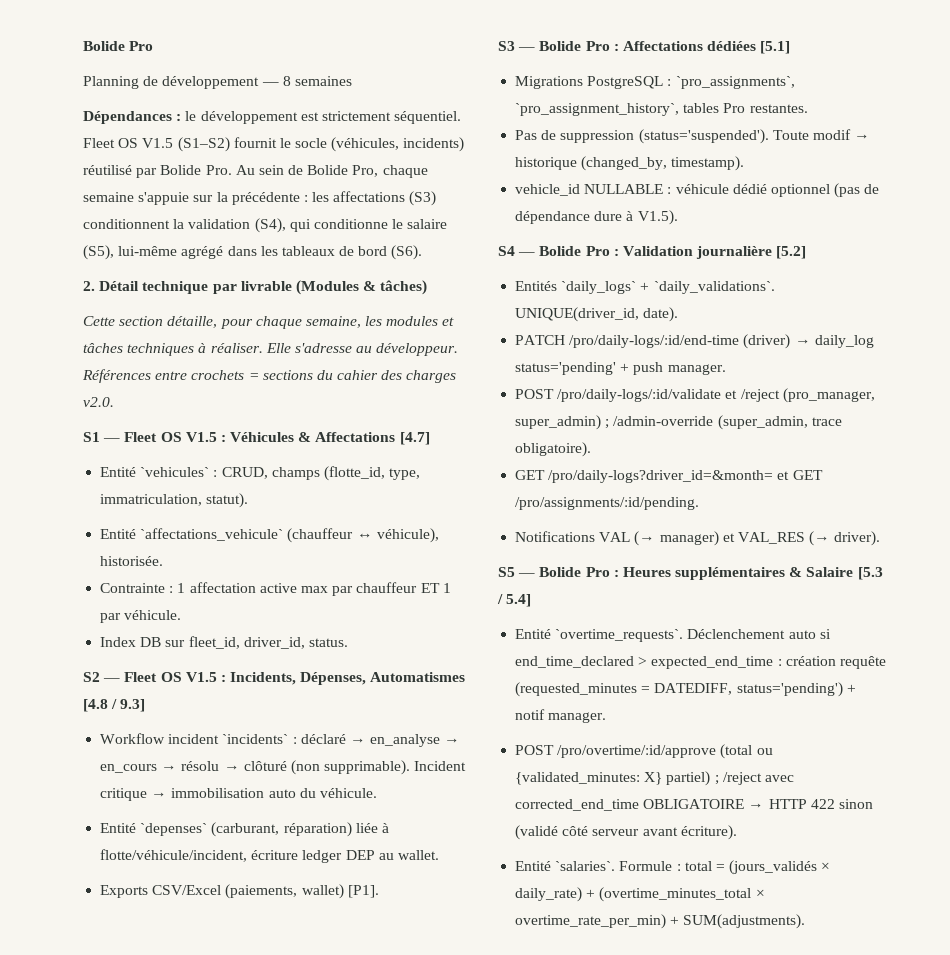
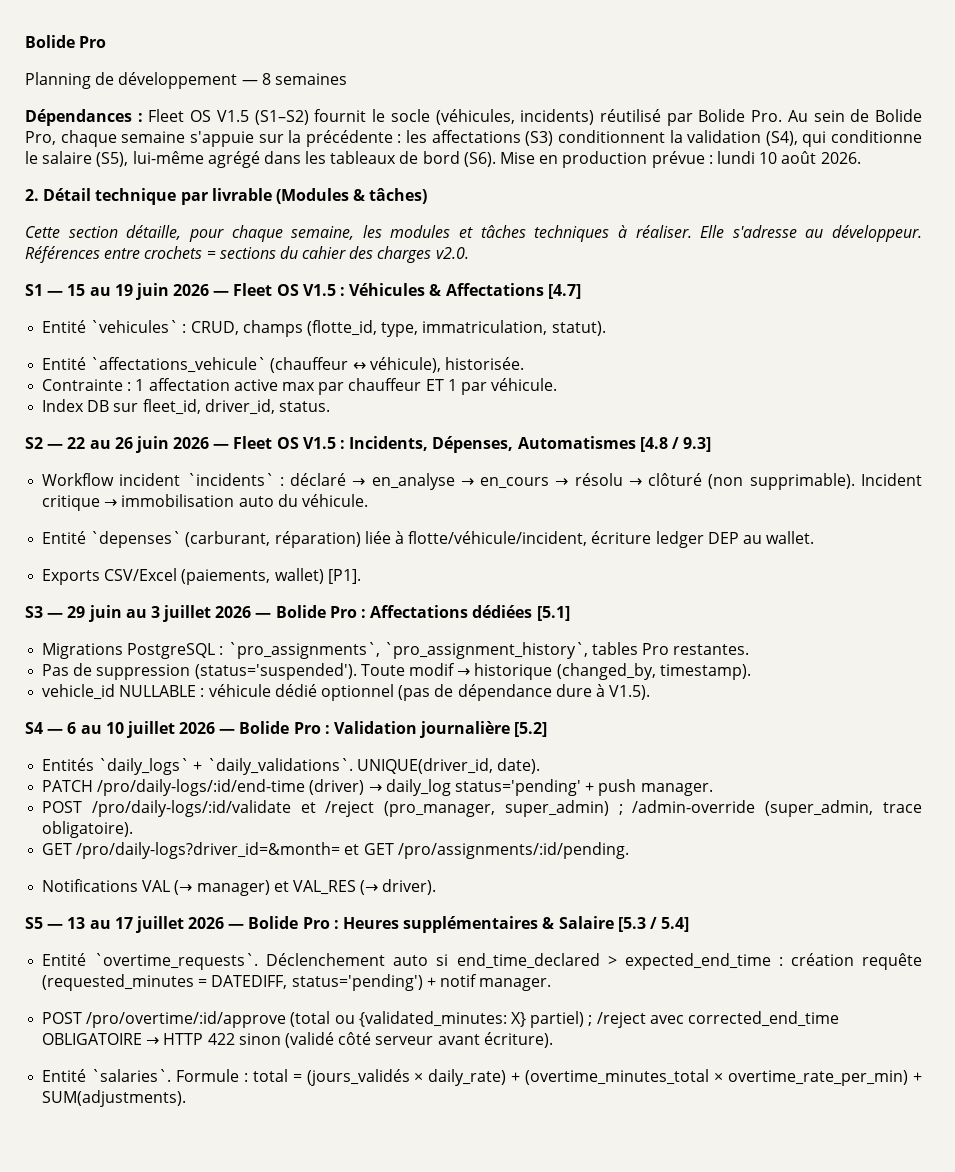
- Dépendances : le développement est strictement séquentiel. Fleet OS V1.5 (S1–S2) fournit le socle (véhicules, incidents) réutilisé par Bolide Pro. Au sein de Bolide Pro, chaque semaine s'appuie sur la précédente : les affectations (S3) conditionnent la validation (S4), qui conditionne le salaire (S5), lui-même agrégé dans les tableaux de bord (S6).
+ Dépendances : Fleet OS V1.5 (S1–S2) fournit le socle (véhicules, incidents) réutilisé par Bolide Pro. Au sein de Bolide Pro, chaque semaine s'appuie sur la précédente : les affectations (S3) conditionnent la validation (S4), qui conditionne le salaire (S5), lui-même agrégé dans les tableaux de bord (S6). Mise en production prévue : lundi 10 août 2026.
- S1 — Fleet OS V1.5 : Véhicules & Affectations [4.7]
+ S1 — 15 au 19 juin 2026 — Fleet OS V1.5 : Véhicules & Affectations [4.7]
- S2 — Fleet OS V1.5 : Incidents, Dépenses, Automatismes [4.8 / 9.3]
+ S2 — 22 au 26 juin 2026 — Fleet OS V1.5 : Incidents, Dépenses, Automatismes [4.8 / 9.3]
- S3 — Bolide Pro : Affectations dédiées [5.1]
+ S3 — 29 juin au 3 juillet 2026 — Bolide Pro : Affectations dédiées [5.1]
- S4 — Bolide Pro : Validation journalière [5.2]
+ S4 — 6 au 10 juillet 2026 — Bolide Pro : Validation journalière [5.2]
- S5 — Bolide Pro : Heures supplémentaires & Salaire [5.3 / 5.4]
+ S5 — 13 au 17 juillet 2026 — Bolide Pro : Heures supplémentaires & Salaire [5.3 / 5.4]

